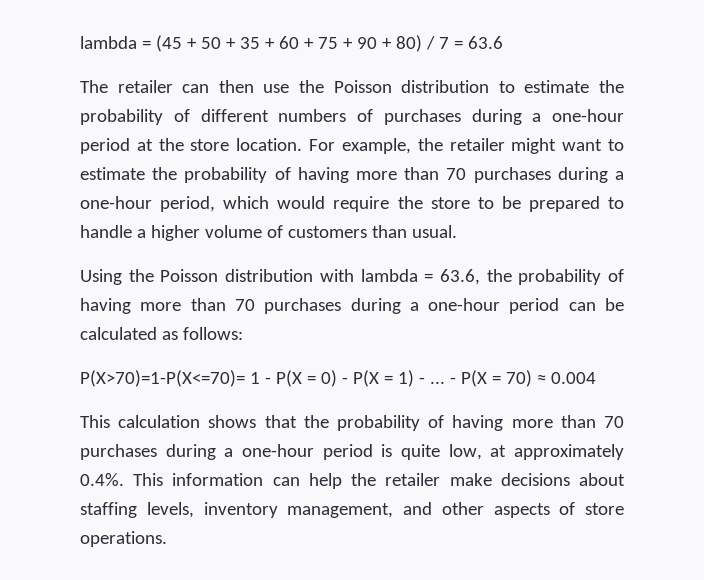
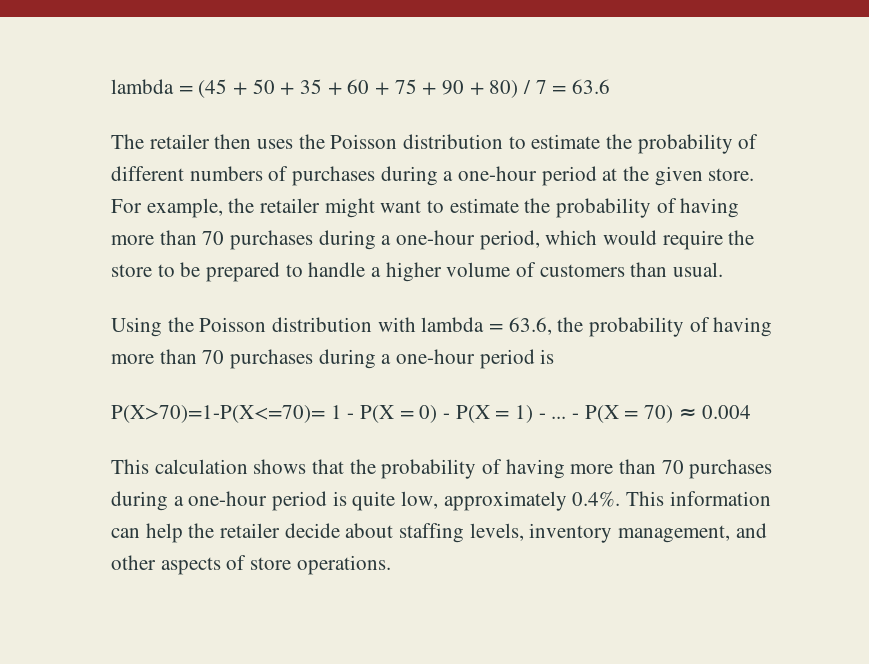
- The retailer can then use the Poisson distribution to estimate the probability of different numbers of purchases during a one-hour period at the store location.
+ The retailer then uses the Poisson distribution to estimate the probability of different numbers of purchases during a one-hour period at the given store.
- Using the Poisson distribution with lambda = 63.6, the probability of having more than 70 purchases during a one-hour period can be calculated as follows:
+ Using the Poisson distribution with lambda = 63.6, the probability of having more than 70 purchases during a one-hour period is
- This calculation shows that the probability of having more than 70 purchases during a one-hour period is quite low, at approximately 0.4%. This information can help the retailer make decisions about staffing levels, inventory management, and other aspects of store operations.
+ This calculation shows that the probability of having more than 70 purchases during a one-hour period is quite low, approximately 0.4%. This information can help the retailer decide about staffing levels, inventory management, and other aspects of store operations.

